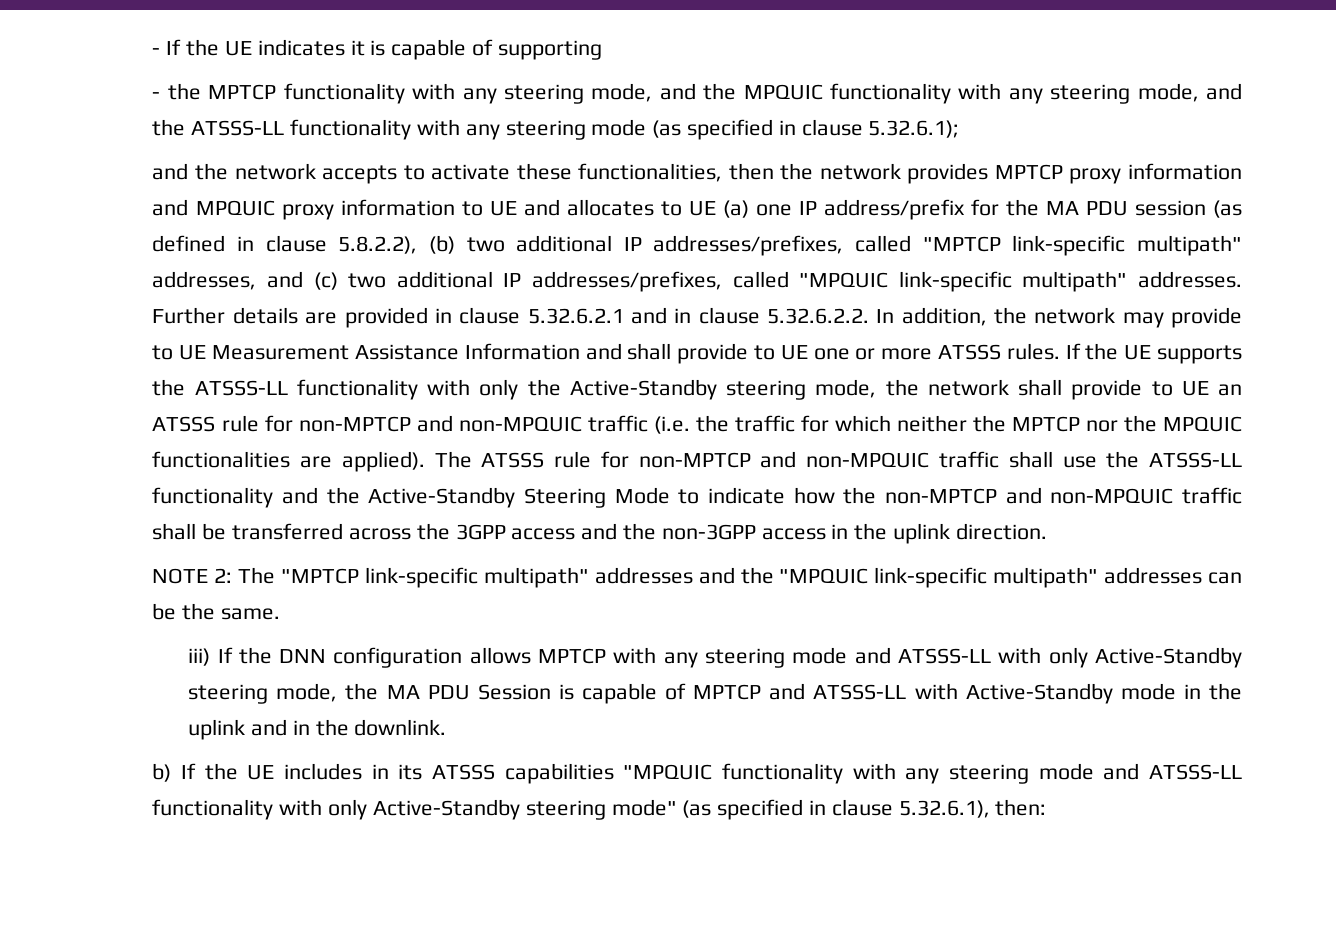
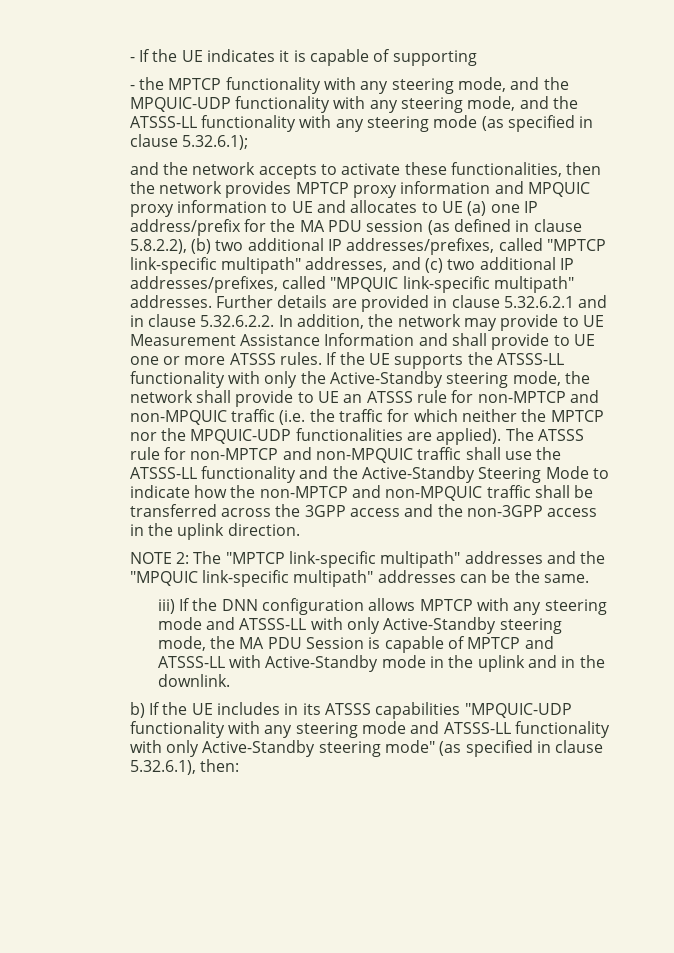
- - the MPTCP functionality with any steering mode, and the MPQUIC functionality with any steering mode, and the ATSSS-LL functionality with any steering mode (as specified in clause 5.32.6.1);
+ - the MPTCP functionality with any steering mode, and the MPQUIC-UDP functionality with any steering mode, and the ATSSS-LL functionality with any steering mode (as specified in clause 5.32.6.1);
- If the UE supports the ATSSS-LL functionality with only the Active-Standby steering mode, the network shall provide to UE an ATSSS rule for non-MPTCP and non-MPQUIC traffic (i.e. the traffic for which neither the MPTCP nor the MPQUIC functionalities are applied).
+ If the UE supports the ATSSS-LL functionality with only the Active-Standby steering mode, the network shall provide to UE an ATSSS rule for non-MPTCP and non-MPQUIC traffic (i.e. the traffic for which neither the MPTCP nor the MPQUIC-UDP functionalities are applied).
- b) If the UE includes in its ATSSS capabilities "MPQUIC functionality with any steering mode and ATSSS-LL functionality with only Active-Standby steering mode" (as specified in clause 5.32.6.1), then:
+ b) If the UE includes in its ATSSS capabilities "MPQUIC-UDP functionality with any steering mode and ATSSS-LL functionality with only Active-Standby steering mode" (as specified in clause 5.32.6.1), then:

